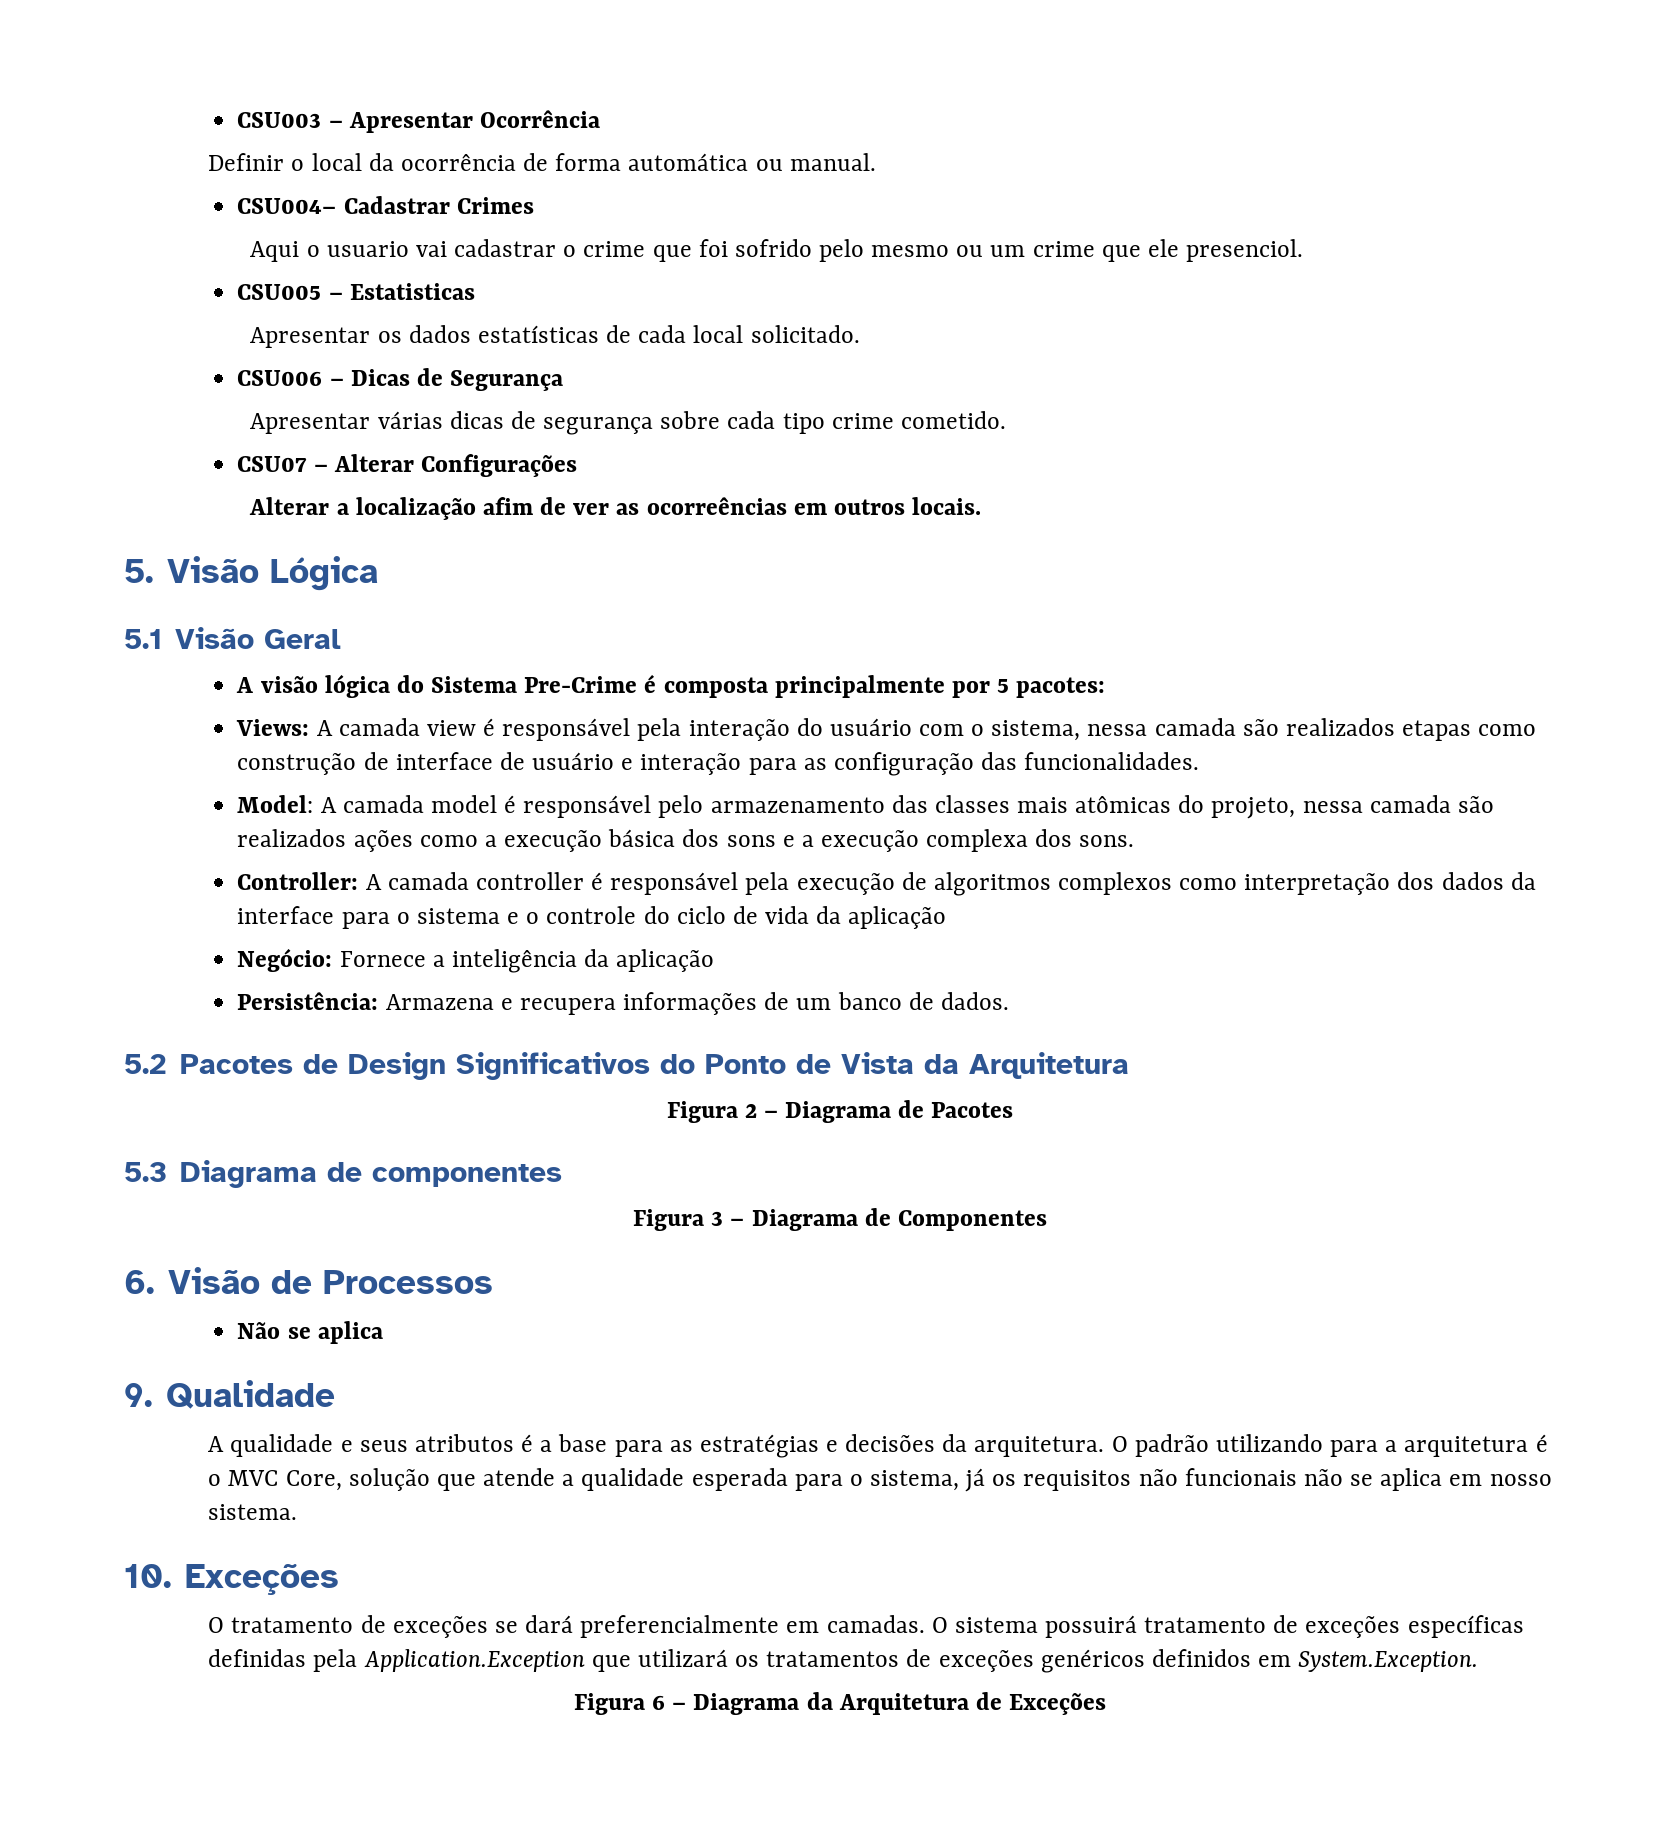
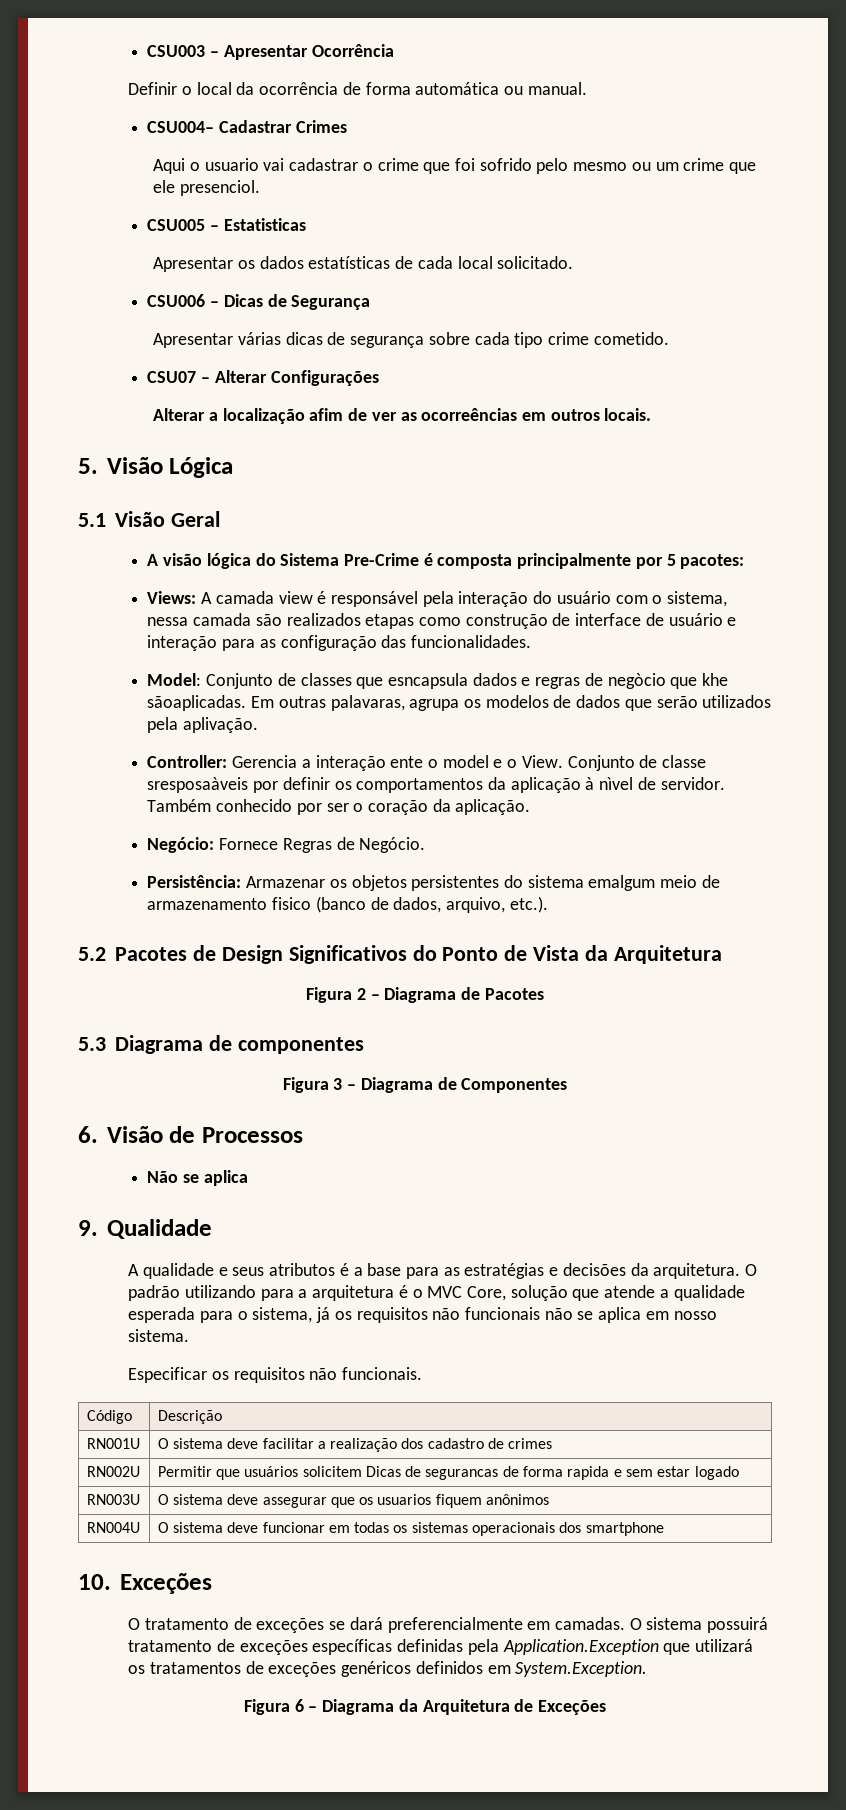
- Model: A camada model é responsável pelo armazenamento das classes mais atômicas do projeto, nessa camada são realizados ações como a execução básica dos sons e a execução complexa dos sons.
- Controller: A camada controller é responsável pela execução de algoritmos complexos como interpretação dos dados da interface para o sistema e o controle do ciclo de vida da aplicação
- Negócio: Fornece a inteligência da aplicação
- Persistência: Armazena e recupera informações de um banco de dados.
+ Model: Conjunto de classes que esncapsula dados e regras de negòcio que khe sãoaplicadas. Em outras palavaras, agrupa os modelos de dados que serão utilizados pela aplivação.
+ Controller: Gerencia a interação ente o model e o View. Conjunto de classe sresposaàveis por definir os comportamentos da aplicação à nìvel de servidor. Também conhecido por ser o coração da aplicação.
+ Negócio: Fornece Regras de Negócio.
+ Persistência: Armazenar os objetos persistentes do sistema emalgum meio de armazenamento fisico (banco de dados, arquivo, etc.).
+ Especificar os requisitos não funcionais.
+ Código | Descrição
+ RN001U | O sistema deve facilitar a realização dos cadastro de crimes
+ RN002U | Permitir que usuários solicitem Dicas de segurancas de forma rapida e sem estar logado
+ RN003U | O sistema deve assegurar que os usuarios fiquem anônimos
+ RN004U | O sistema deve funcionar em todas os sistemas operacionais dos smartphone

